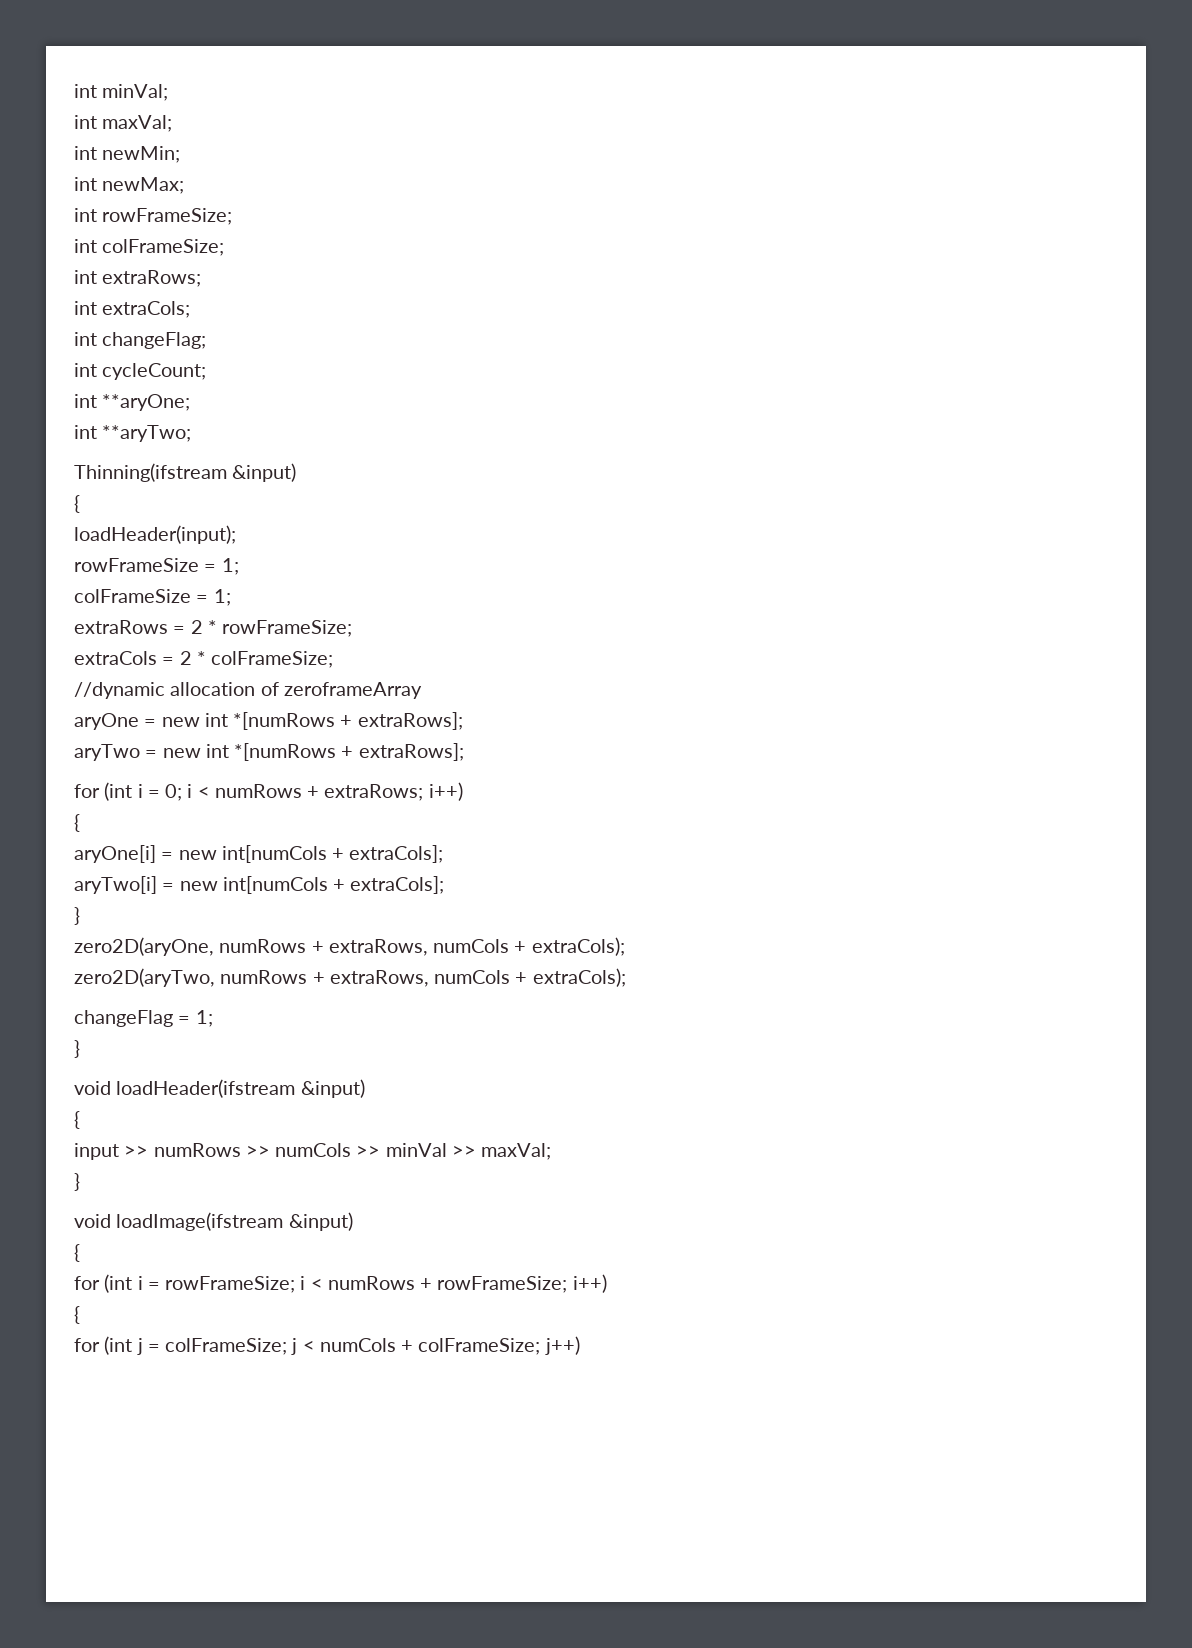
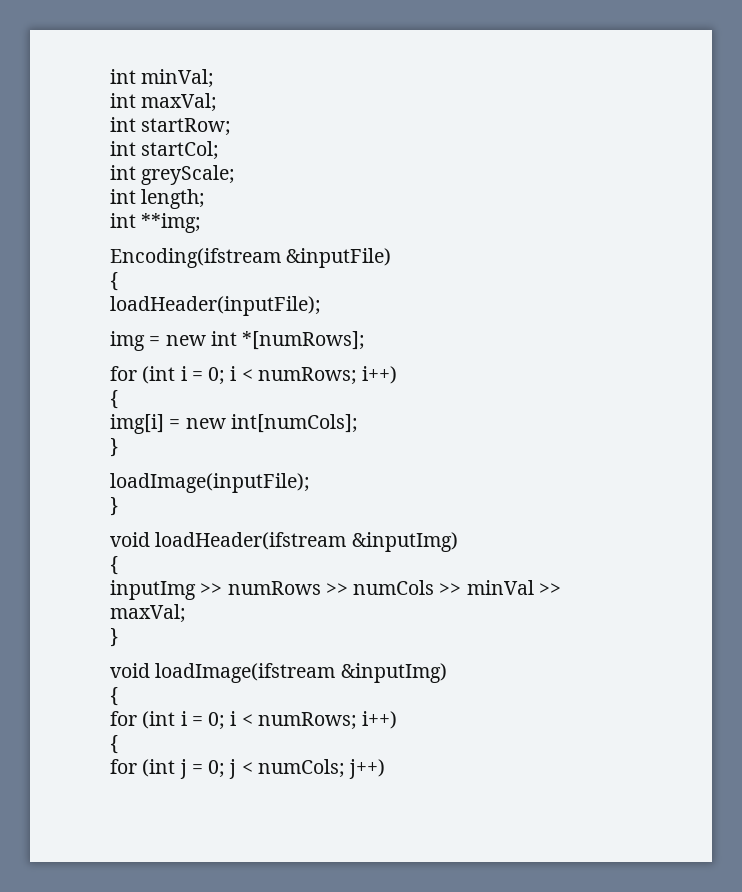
- int newMin;
- int newMax;
- int rowFrameSize;
- int colFrameSize;
- int extraRows;
- int extraCols;
- int changeFlag;
- int cycleCount;
- int **aryOne;
- int **aryTwo;
- Thinning(ifstream &input)
+ int startRow;
+ int startCol;
+ int greyScale;
+ int length;
+ int **img;
+ Encoding(ifstream &inputFile)
  {
- loadHeader(input);
- rowFrameSize = 1;
- colFrameSize = 1;
- extraRows = 2 * rowFrameSize;
- extraCols = 2 * colFrameSize;
- //dynamic allocation of zeroframeArray
- aryOne = new int *[numRows + extraRows];
- aryTwo = new int *[numRows + extraRows];
- for (int i = 0; i < numRows + extraRows; i++)
+ loadHeader(inputFile);
+ img = new int *[numRows];
+ for (int i = 0; i < numRows; i++)
  {
- aryOne[i] = new int[numCols + extraCols];
- aryTwo[i] = new int[numCols + extraCols];
+ img[i] = new int[numCols];
  }
- zero2D(aryOne, numRows + extraRows, numCols + extraCols);
- zero2D(aryTwo, numRows + extraRows, numCols + extraCols);
- changeFlag = 1;
+ loadImage(inputFile);
- void loadHeader(ifstream &input)
+ void loadHeader(ifstream &inputImg)
  {
- input >> numRows >> numCols >> minVal >> maxVal;
+ inputImg >> numRows >> numCols >> minVal >> maxVal;
- void loadImage(ifstream &input)
+ void loadImage(ifstream &inputImg)
  {
- for (int i = rowFrameSize; i < numRows + rowFrameSize; i++)
+ for (int i = 0; i < numRows; i++)
- for (int j = colFrameSize; j < numCols + colFrameSize; j++)
+ for (int j = 0; j < numCols; j++)

